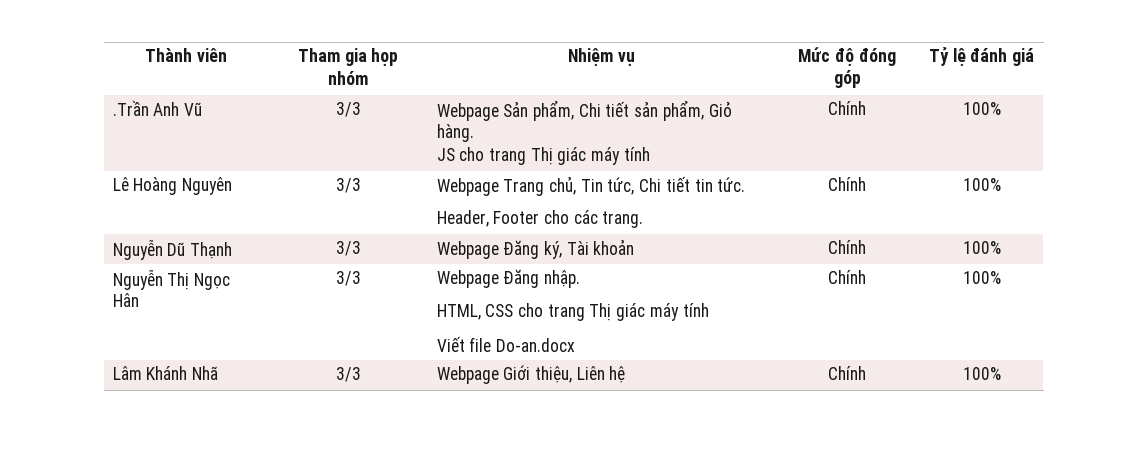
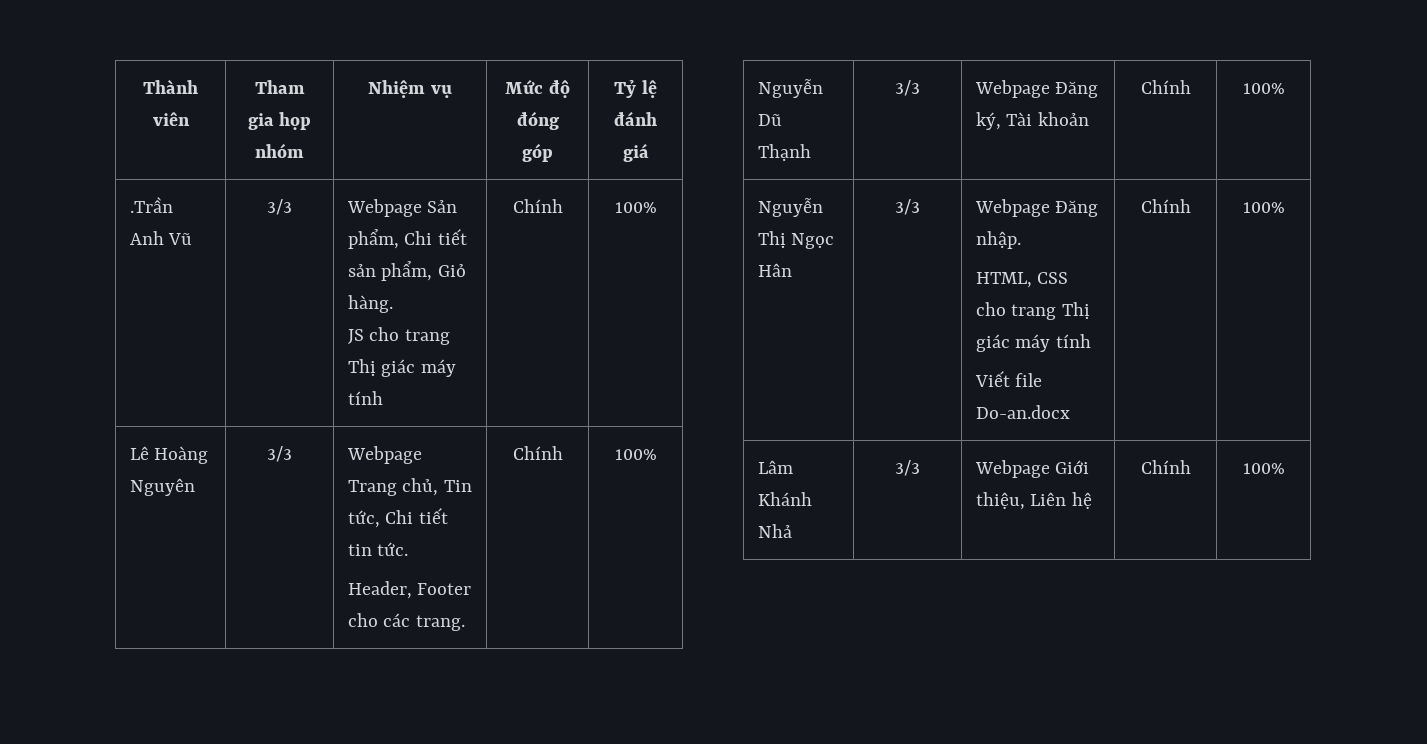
- Lâm Khánh Nhã | 3/3 | Webpage Giới thiệu, Liên hệ | Chính | 100%
+ Lâm Khánh Nhả | 3/3 | Webpage Giới thiệu, Liên hệ | Chính | 100%

